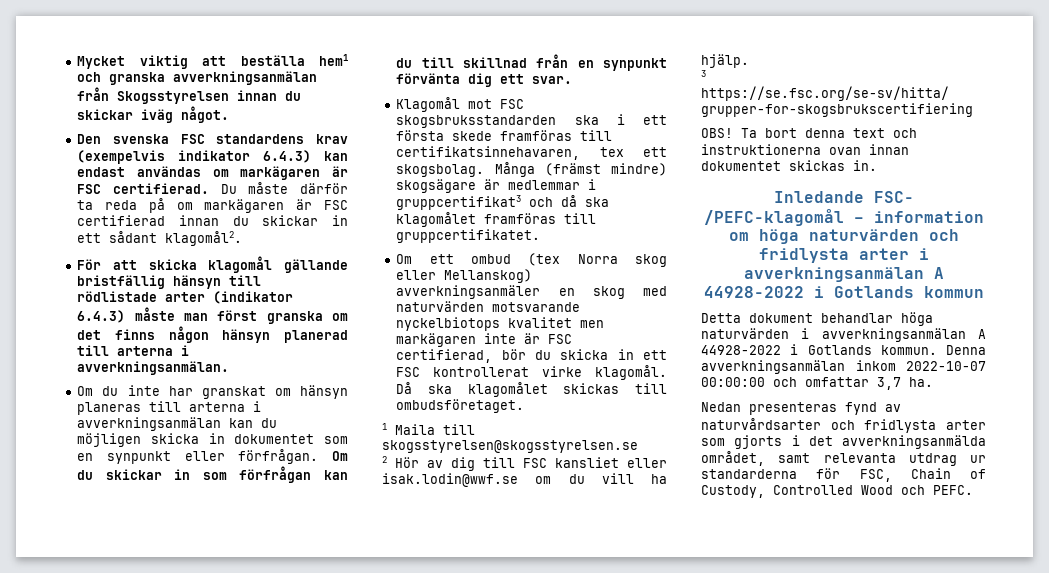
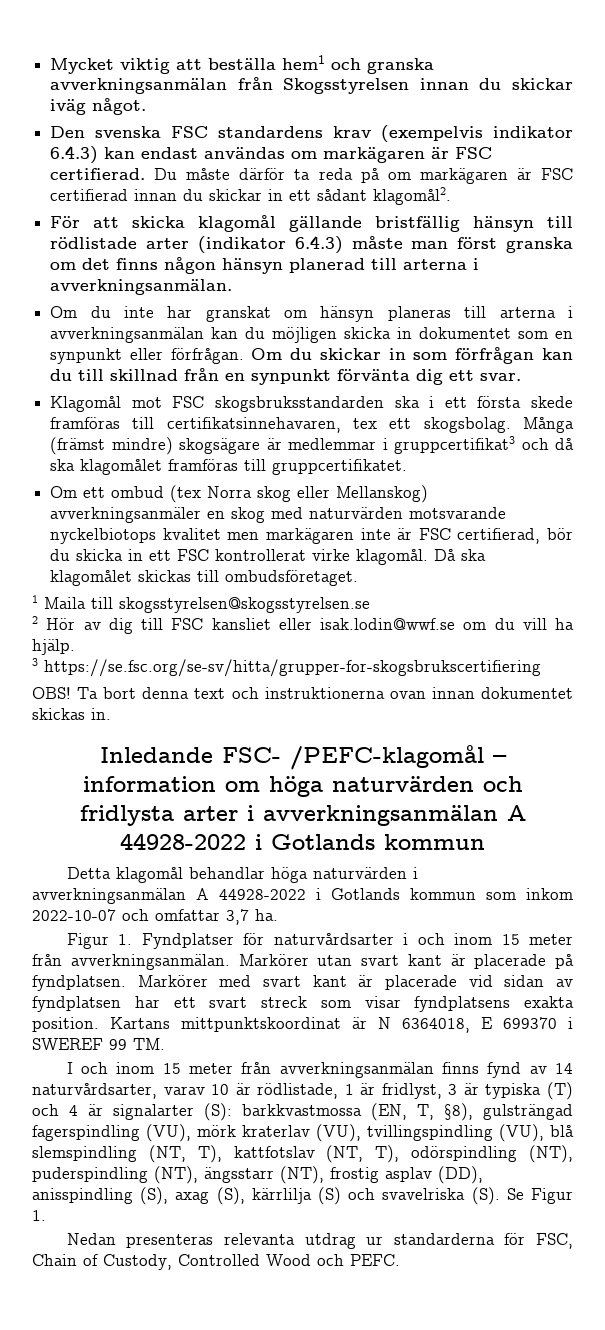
- Detta dokument behandlar höga naturvärden i avverkningsanmälan A 44928-2022 i Gotlands kommun. Denna avverkningsanmälan inkom 2022-10-07 00:00:00 och omfattar 3,7 ha.
+ Detta klagomål behandlar höga naturvärden i avverkningsanmälan A 44928-2022 i Gotlands kommun som inkom 2022-10-07 och omfattar 3,7 ha.
- Nedan presenteras fynd av naturvårdsarter och fridlysta arter som gjorts i det avverkningsanmälda området, samt relevanta utdrag ur standarderna för FSC, Chain of Custody, Controlled Wood och PEFC.
+ Figur 1. Fyndplatser för naturvårdsarter i och inom 15 meter från avverkningsanmälan. Markörer utan svart kant är placerade på fyndplatsen. Markörer med svart kant är placerade vid sidan av fyndplatsen har ett svart streck som visar fyndplatsens exakta position. Kartans mittpunktskoordinat är N 6364018, E 699370 i SWEREF 99 TM.
+ I och inom 15 meter från avverkningsanmälan finns fynd av 14 naturvårdsarter, varav 10 är rödlistade, 1 är fridlyst, 3 är typiska (T) och 4 är signalarter (S): barkkvastmossa (EN, T, §8), gulsträngad fagerspindling (VU), mörk kraterlav (VU), tvillingspindling (VU), blå slemspindling (NT, T), kattfotslav (NT, T), odörspindling (NT), puderspindling (NT), ängsstarr (NT), frostig asplav (DD), anisspindling (S), axag (S), kärrlilja (S) och svavelriska (S). Se Figur 1.
+ Nedan presenteras relevanta utdrag ur standarderna för FSC, Chain of Custody, Controlled Wood och PEFC.

